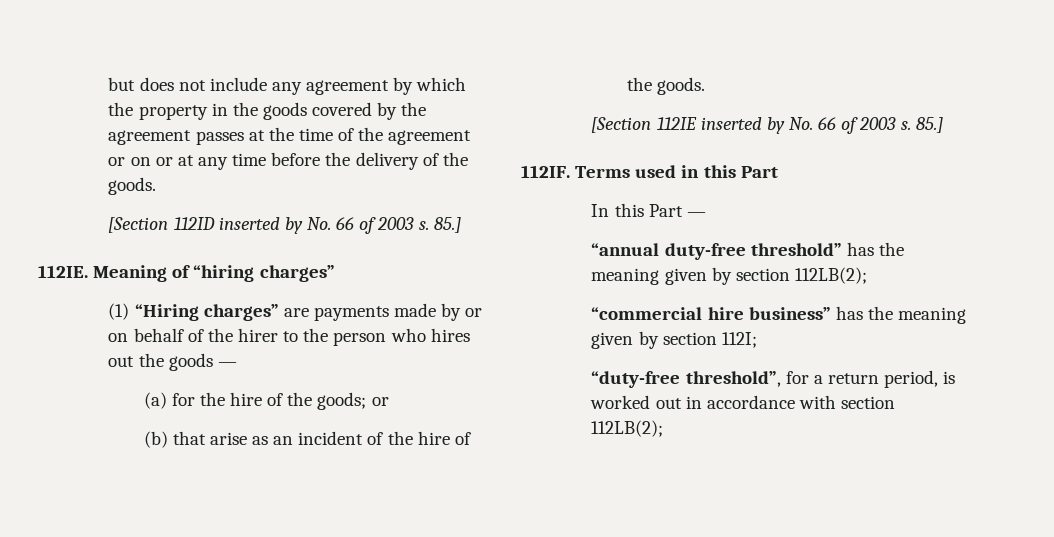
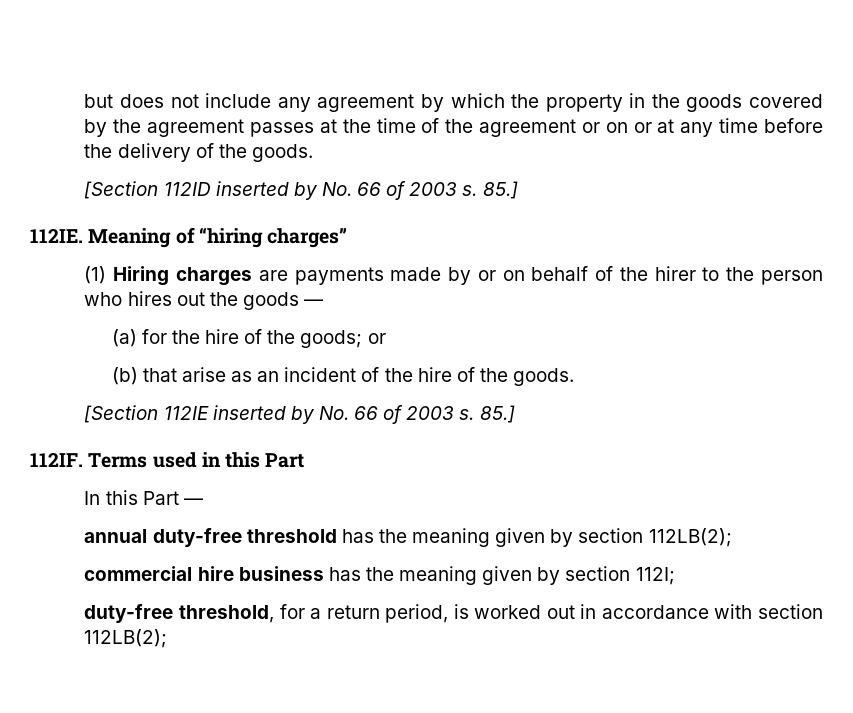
- (1) “Hiring charges” are payments made by or on behalf of the hirer to the person who hires out the goods —
+ (1) Hiring charges are payments made by or on behalf of the hirer to the person who hires out the goods —
- “annual duty-free threshold” has the meaning given by section 112LB(2);
+ annual duty-free threshold has the meaning given by section 112LB(2);
- “commercial hire business” has the meaning given by section 112I;
+ commercial hire business has the meaning given by section 112I;
- “duty-free threshold”, for a return period, is worked out in accordance with section 112LB(2);
+ duty-free threshold, for a return period, is worked out in accordance with section 112LB(2);

